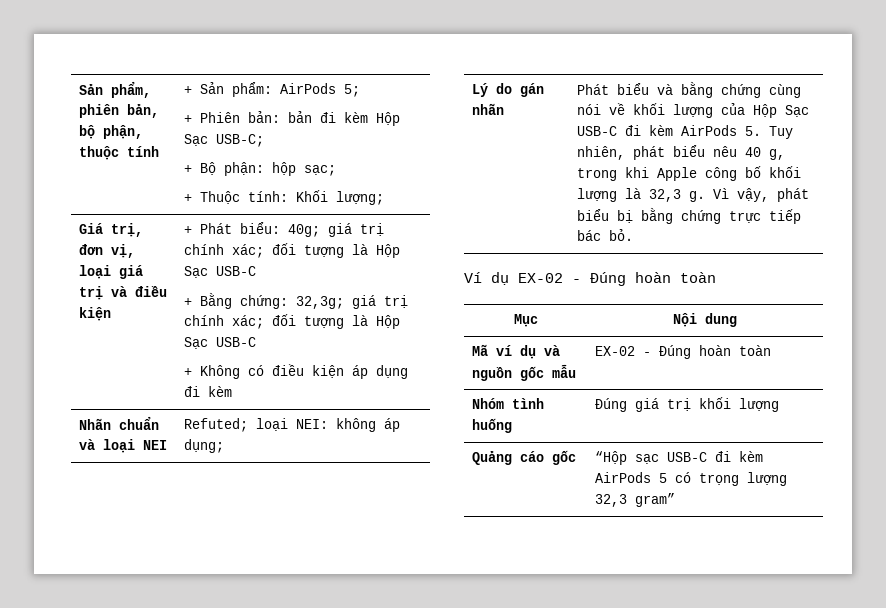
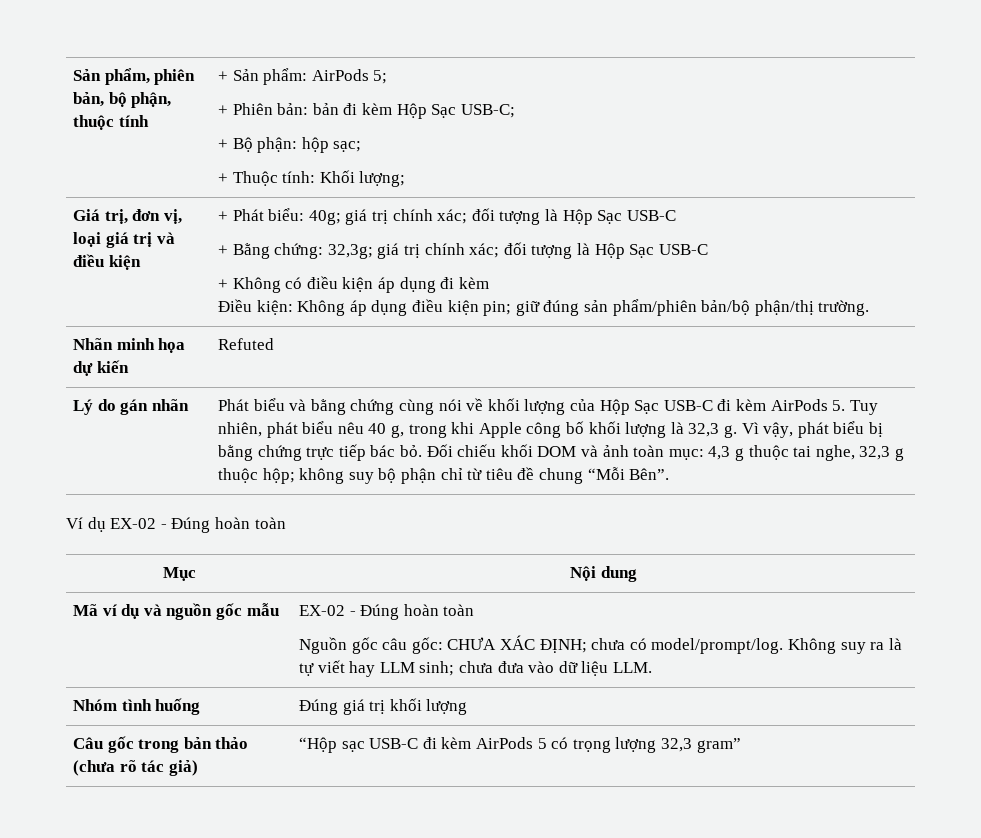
- Nhãn chuẩn và loại NEI | Refuted; loại NEI: không áp dụng;
+ Điều kiện: Không áp dụng điều kiện pin; giữ đúng sản phẩm/phiên bản/bộ phận/thị trường.
+ Nhãn minh họa dự kiến | Refuted
+ Đối chiếu khối DOM và ảnh toàn mục: 4,3 g thuộc tai nghe, 32,3 g thuộc hộp; không suy bộ phận chỉ từ tiêu đề chung “Mỗi Bên”.
  Mã ví dụ và nguồn gốc mẫu | EX-02 - Đúng hoàn toàn
+ Nguồn gốc câu gốc: CHƯA XÁC ĐỊNH; chưa có model/prompt/log. Không suy ra là tự viết hay LLM sinh; chưa đưa vào dữ liệu LLM.
- Quảng cáo gốc | “Hộp sạc USB-C đi kèm AirPods 5 có trọng lượng 32,3 gram”
+ Câu gốc trong bản thảo (chưa rõ tác giả) | “Hộp sạc USB-C đi kèm AirPods 5 có trọng lượng 32,3 gram”

